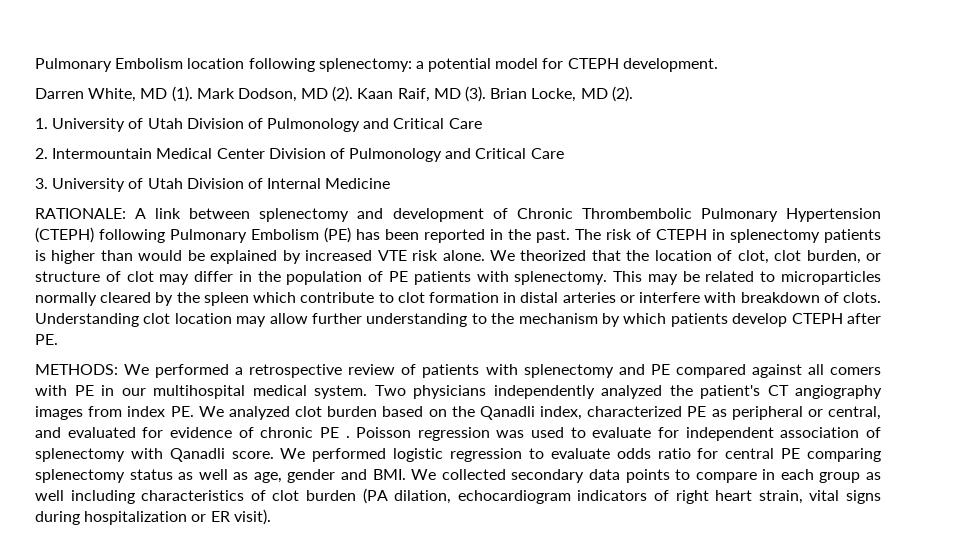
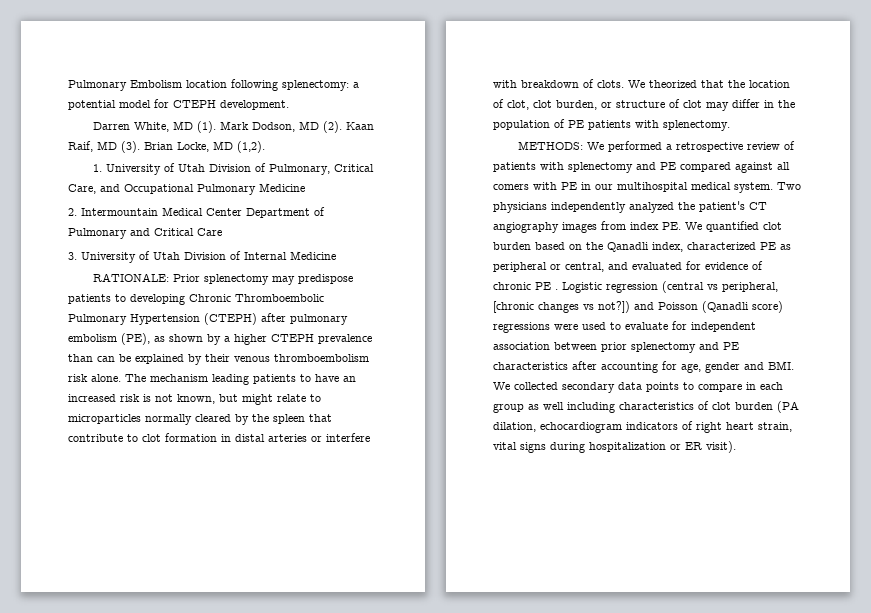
- Brian Locke, MD (2).
+ Brian Locke, MD (1,2).
- 1. University of Utah Division of Pulmonology and Critical Care
+ 1. University of Utah Division of Pulmonary, Critical Care, and Occupational Pulmonary Medicine
- 2. Intermountain Medical Center Division of Pulmonology and Critical Care
+ 2. Intermountain Medical Center Department of Pulmonary and Critical Care
- RATIONALE: A link between splenectomy and development of Chronic Thrombembolic Pulmonary Hypertension (CTEPH) following Pulmonary Embolism (PE) has been reported in the past. The risk of CTEPH in splenectomy patients is higher than would be explained by increased VTE risk alone.
+ RATIONALE: Prior splenectomy may predispose patients to developing Chronic Thromboembolic Pulmonary Hypertension (CTEPH) after pulmonary embolism (PE), as shown by a higher CTEPH prevalence than can be explained by their venous thromboembolism risk alone. The mechanism leading patients to have an increased risk is not known, but might relate to microparticles normally cleared by the spleen that contribute to clot formation in distal arteries or interfere with breakdown of clots.
- This may be related to microparticles normally cleared by the spleen which contribute to clot formation in distal arteries or interfere with breakdown of clots. Understanding clot location may allow further understanding to the mechanism by which patients develop CTEPH after PE.
- Two physicians independently analyzed the patient's CT angiography images from index PE. We analyzed clot burden based on the Qanadli index, characterized PE as peripheral or central, and evaluated for evidence of chronic PE .
+ Two physicians independently analyzed the patient's CT angiography images from index PE. We quantified clot burden based on the Qanadli index, characterized PE as peripheral or central, and evaluated for evidence of chronic PE .
- Poisson regression was used to evaluate for independent association of splenectomy with Qanadli score. We performed logistic regression to evaluate odds ratio for central PE comparing splenectomy status as well as age, gender and BMI. We collected secondary data points to compare in each group as well including characteristics of clot burden (PA dilation, echocardiogram indicators of right heart strain, vital signs during hospitalization or ER visit).
+ Logistic regression (central vs peripheral, [chronic changes vs not?]) and Poisson (Qanadli score) regressions were used to evaluate for independent association between prior splenectomy and PE characteristics after accounting for age, gender and BMI. We collected secondary data points to compare in each group as well including characteristics of clot burden (PA dilation, echocardiogram indicators of right heart strain, vital signs during hospitalization or ER visit).

